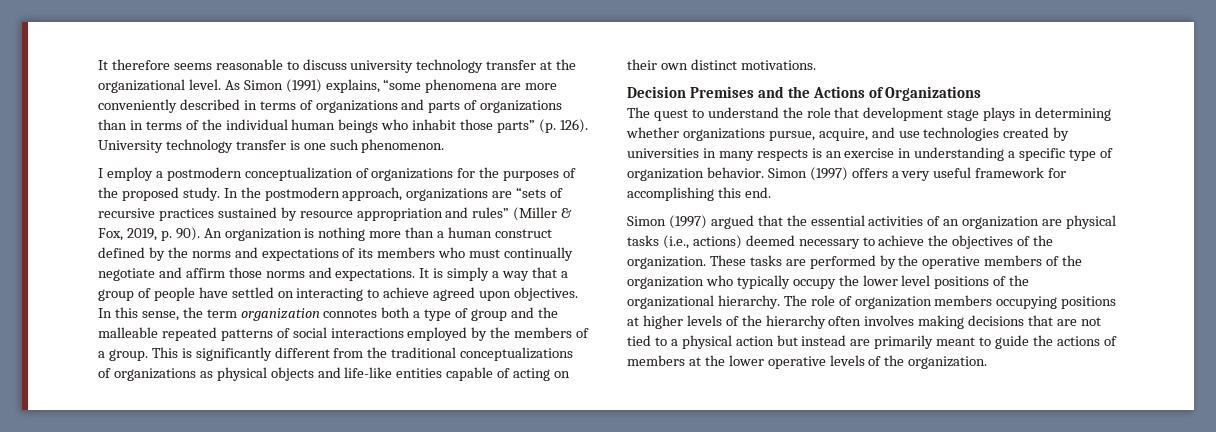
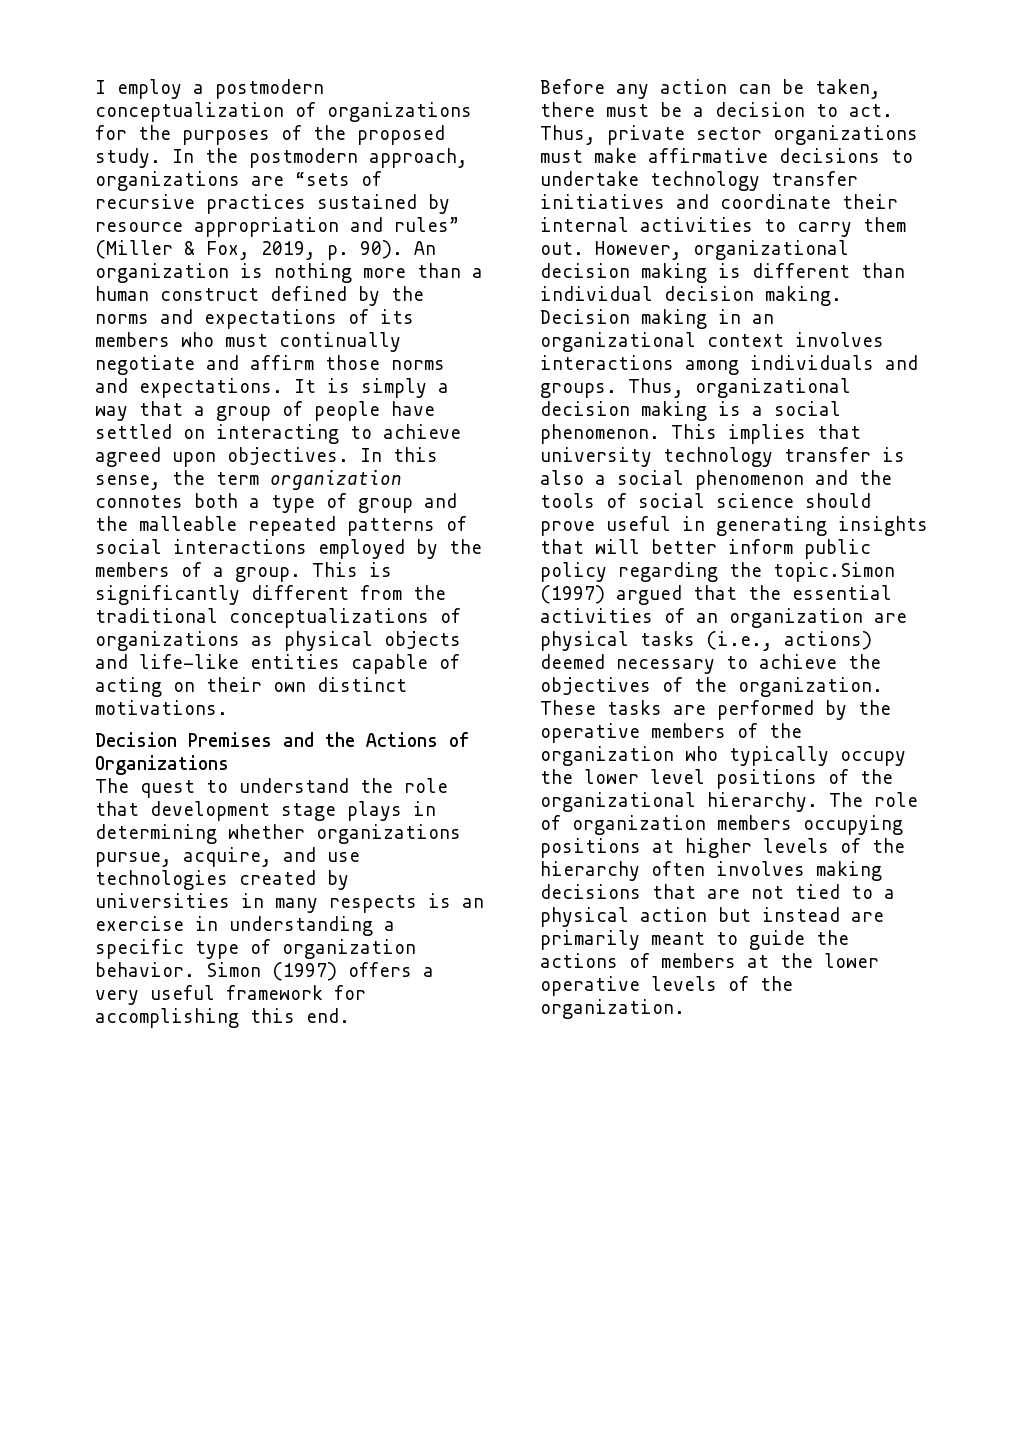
- It therefore seems reasonable to discuss university technology transfer at the organizational level. As Simon (1991) explains, “some phenomena are more conveniently described in terms of organizations and parts of organizations than in terms of the individual human beings who inhabit those parts” (p. 126). University technology transfer is one such phenomenon.
- Simon (1997) argued that the essential activities of an organization are physical tasks (i.e., actions) deemed necessary to achieve the objectives of the organization.
+ Before any action can be taken, there must be a decision to act. Thus, private sector organizations must make affirmative decisions to undertake technology transfer initiatives and coordinate their internal activities to carry them out. However, organizational decision making is different than individual decision making. Decision making in an organizational context involves interactions among individuals and groups. Thus, organizational decision making is a social phenomenon. This implies that university technology transfer is also a social phenomenon and the tools of social science should prove useful in generating insights that will better inform public policy regarding the topic.Simon (1997) argued that the essential activities of an organization are physical tasks (i.e., actions) deemed necessary to achieve the objectives of the organization.

